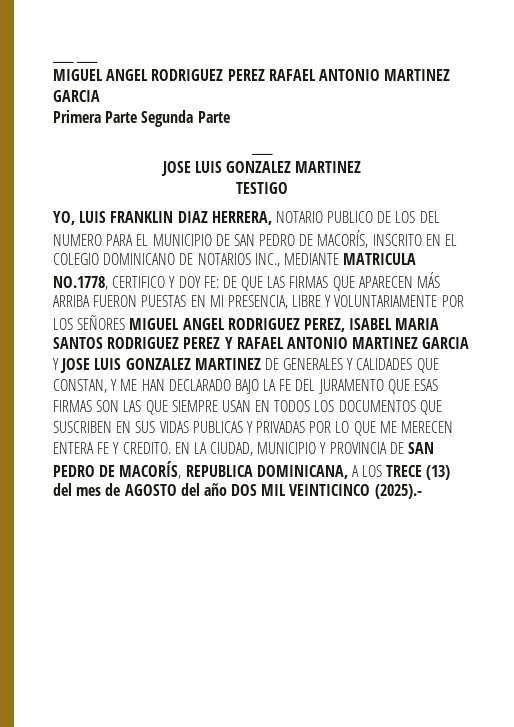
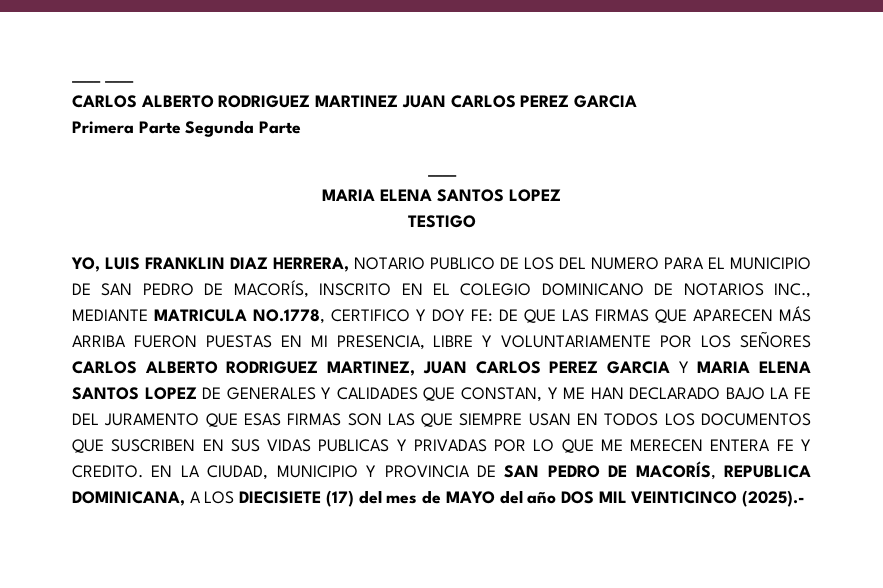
- MIGUEL ANGEL RODRIGUEZ PEREZ RAFAEL ANTONIO MARTINEZ GARCIA
+ CARLOS ALBERTO RODRIGUEZ MARTINEZ JUAN CARLOS PEREZ GARCIA
  Primera Parte Segunda Parte
  ____
- JOSE LUIS GONZALEZ MARTINEZ
+ MARIA ELENA SANTOS LOPEZ
- DE QUE LAS FIRMAS QUE APARECEN MÁS ARRIBA FUERON PUESTAS EN MI PRESENCIA, LIBRE Y VOLUNTARIAMENTE POR LOS SEÑORES MIGUEL ANGEL RODRIGUEZ PEREZ, ISABEL MARIA SANTOS RODRIGUEZ PEREZ Y RAFAEL ANTONIO MARTINEZ GARCIA Y JOSE LUIS GONZALEZ MARTINEZ DE GENERALES Y CALIDADES QUE CONSTAN, Y ME HAN DECLARADO BAJO LA FE DEL JURAMENTO QUE ESAS FIRMAS SON LAS QUE SIEMPRE USAN EN TODOS LOS DOCUMENTOS QUE SUSCRIBEN EN SUS VIDAS PUBLICAS Y PRIVADAS POR LO QUE ME MERECEN ENTERA FE Y CREDITO.
+ DE QUE LAS FIRMAS QUE APARECEN MÁS ARRIBA FUERON PUESTAS EN MI PRESENCIA, LIBRE Y VOLUNTARIAMENTE POR LOS SEÑORES CARLOS ALBERTO RODRIGUEZ MARTINEZ, JUAN CARLOS PEREZ GARCIA Y MARIA ELENA SANTOS LOPEZ DE GENERALES Y CALIDADES QUE CONSTAN, Y ME HAN DECLARADO BAJO LA FE DEL JURAMENTO QUE ESAS FIRMAS SON LAS QUE SIEMPRE USAN EN TODOS LOS DOCUMENTOS QUE SUSCRIBEN EN SUS VIDAS PUBLICAS Y PRIVADAS POR LO QUE ME MERECEN ENTERA FE Y CREDITO.
- EN LA CIUDAD, MUNICIPIO Y PROVINCIA DE SAN PEDRO DE MACORÍS, REPUBLICA DOMINICANA, A LOS TRECE (13) del mes de AGOSTO del año DOS MIL VEINTICINCO (2025).-
+ EN LA CIUDAD, MUNICIPIO Y PROVINCIA DE SAN PEDRO DE MACORÍS, REPUBLICA DOMINICANA, A LOS DIECISIETE (17) del mes de MAYO del año DOS MIL VEINTICINCO (2025).-

